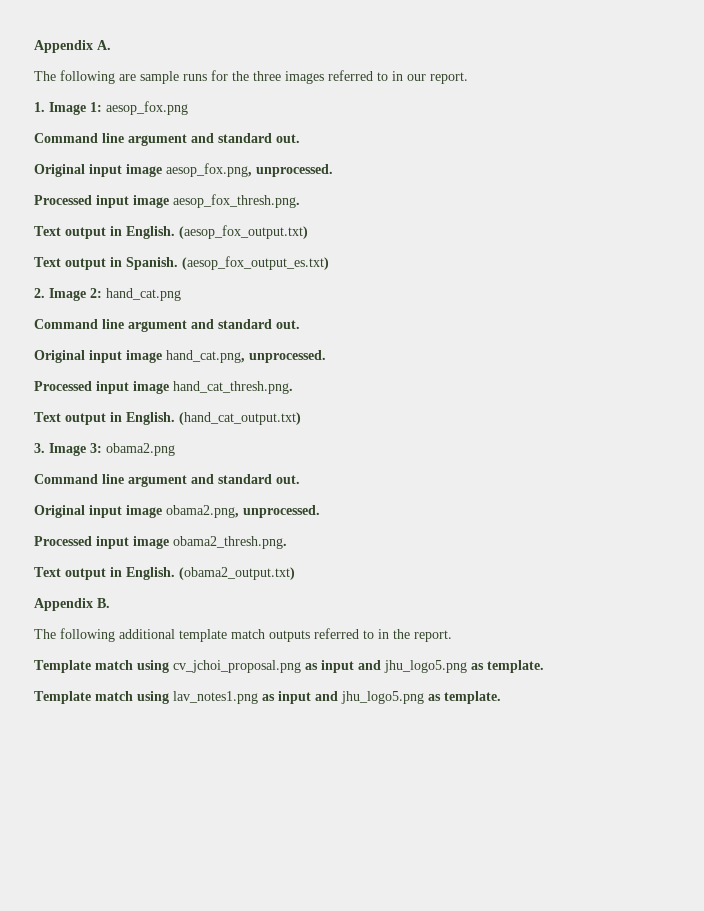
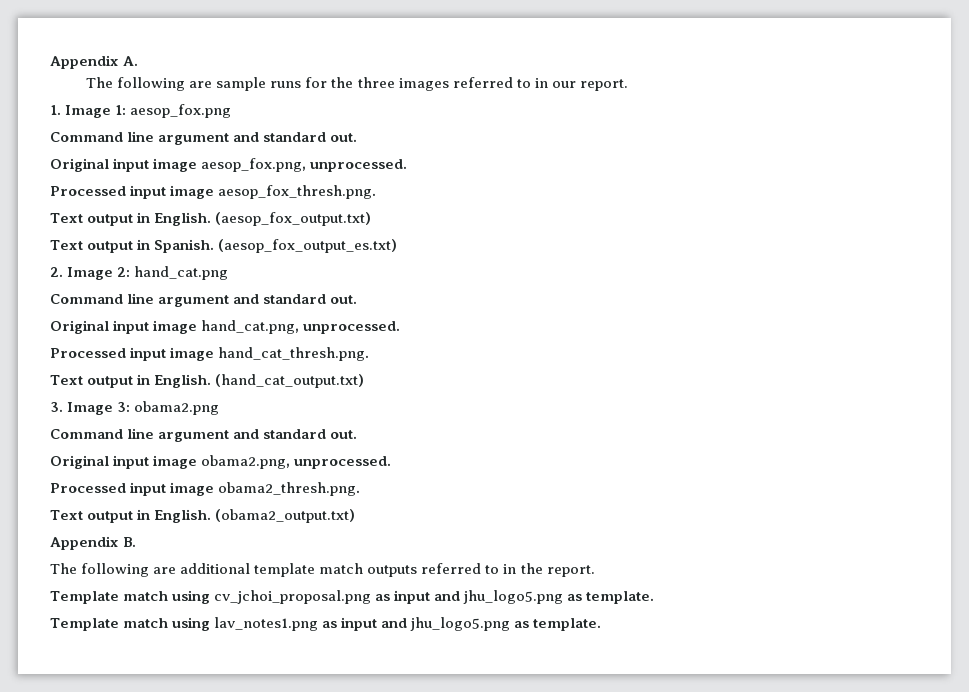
- The following additional template match outputs referred to in the report.
+ The following are additional template match outputs referred to in the report.

